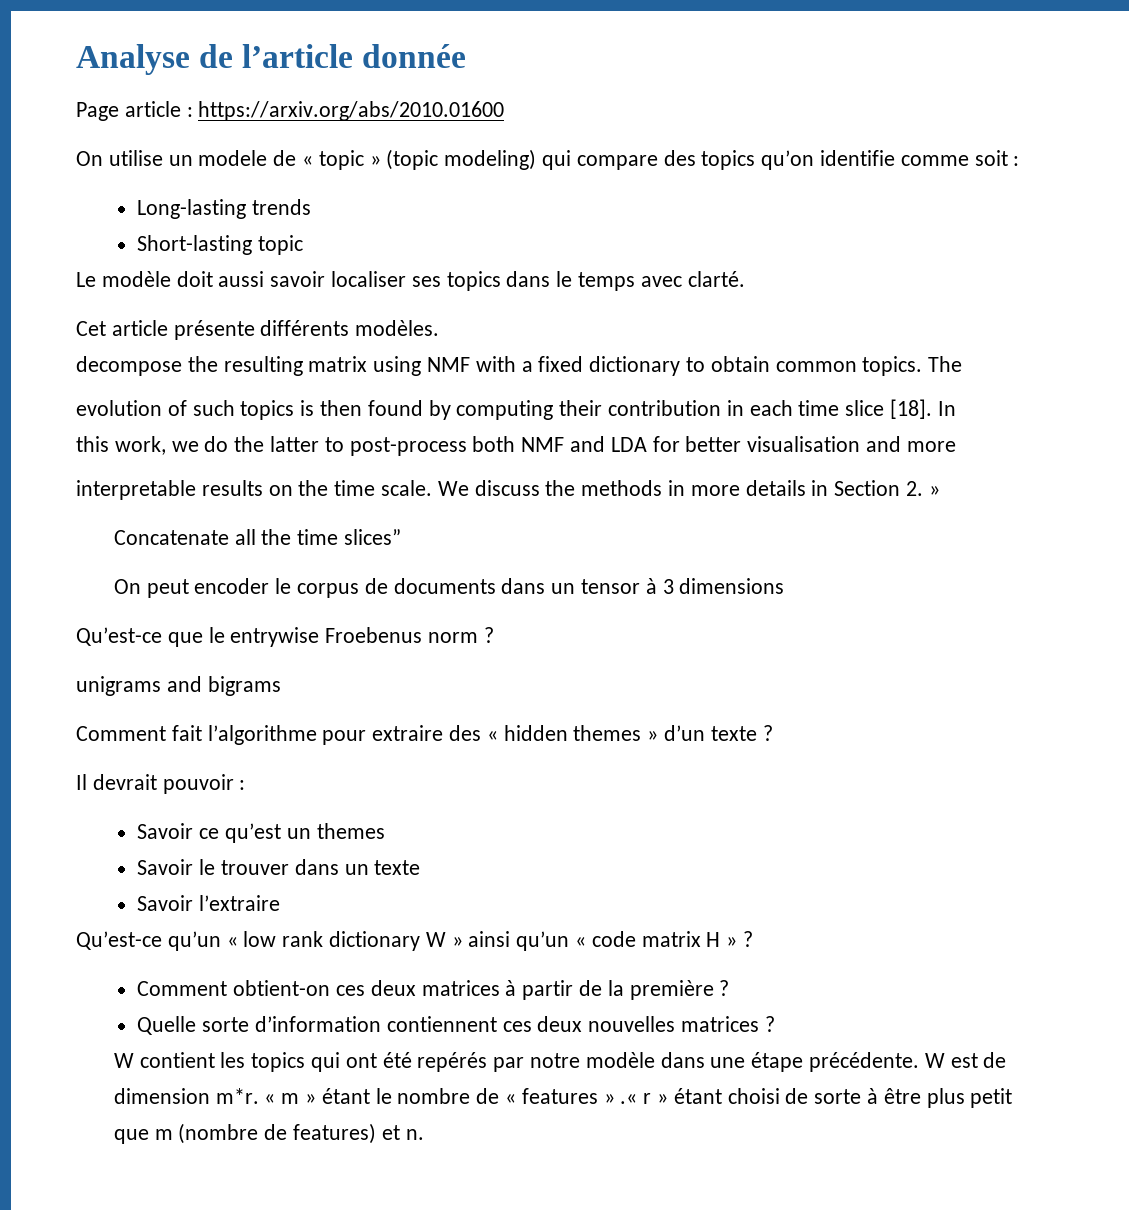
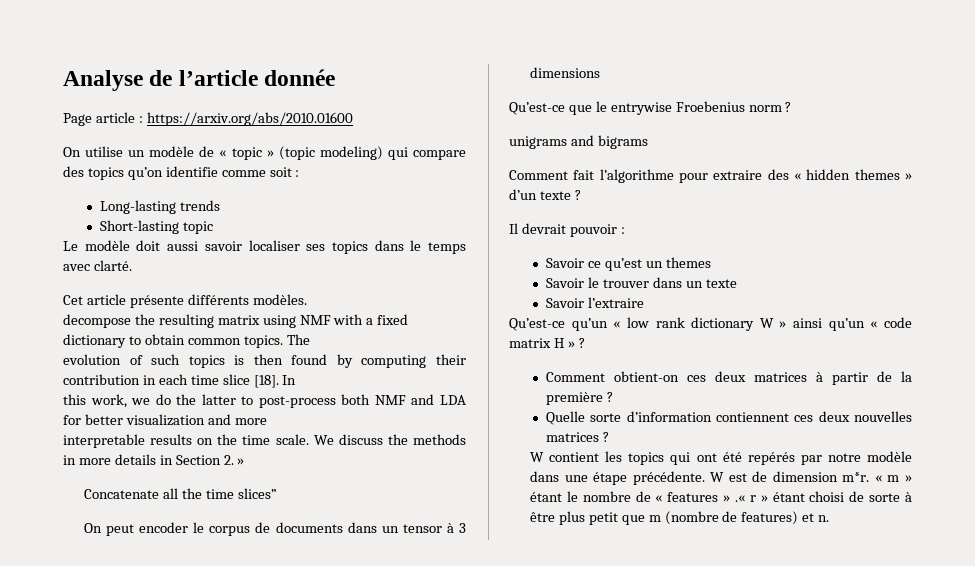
- On utilise un modele de « topic » (topic modeling) qui compare des topics qu’on identifie comme soit :
+ On utilise un modèle de « topic » (topic modeling) qui compare des topics qu’on identifie comme soit :
- this work, we do the latter to post-process both NMF and LDA for better visualisation and more
+ this work, we do the latter to post-process both NMF and LDA for better visualization and more
- Qu’est-ce que le entrywise Froebenus norm ?
+ Qu’est-ce que le entrywise Froebenius norm ?

